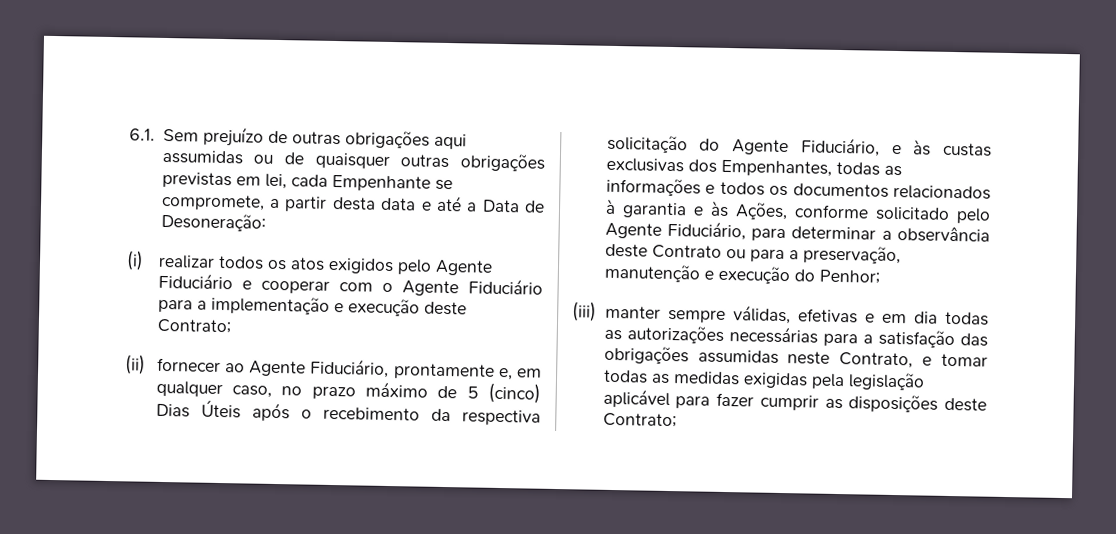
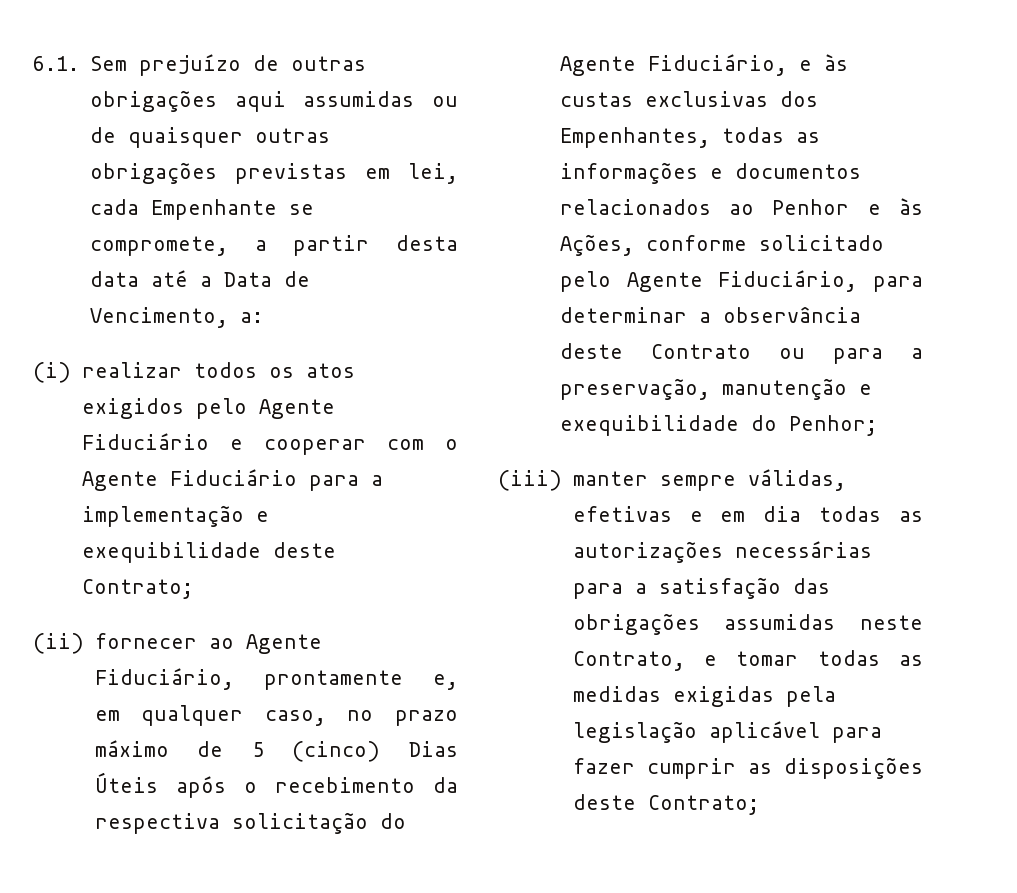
- 6.1. Sem prejuízo de outras obrigações aqui assumidas ou de quaisquer outras obrigações previstas em lei, cada Empenhante se compromete, a partir desta data e até a Data de Desoneração:
+ 6.1. Sem prejuízo de outras obrigações aqui assumidas ou de quaisquer outras obrigações previstas em lei, cada Empenhante se compromete, a partir desta data até a Data de Vencimento, a:
- (i) realizar todos os atos exigidos pelo Agente Fiduciário e cooperar com o Agente Fiduciário para a implementação e execução deste Contrato;
+ (i) realizar todos os atos exigidos pelo Agente Fiduciário e cooperar com o Agente Fiduciário para a implementação e exequibilidade deste Contrato;
- (ii) fornecer ao Agente Fiduciário, prontamente e, em qualquer caso, no prazo máximo de 5 (cinco) Dias Úteis após o recebimento da respectiva solicitação do Agente Fiduciário, e às custas exclusivas dos Empenhantes, todas as informações e todos os documentos relacionados à garantia e às Ações, conforme solicitado pelo Agente Fiduciário, para determinar a observância deste Contrato ou para a preservação, manutenção e execução do Penhor;
+ (ii) fornecer ao Agente Fiduciário, prontamente e, em qualquer caso, no prazo máximo de 5 (cinco) Dias Úteis após o recebimento da respectiva solicitação do Agente Fiduciário, e às custas exclusivas dos Empenhantes, todas as informações e documentos relacionados ao Penhor e às Ações, conforme solicitado pelo Agente Fiduciário, para determinar a observância deste Contrato ou para a preservação, manutenção e exequibilidade do Penhor;

